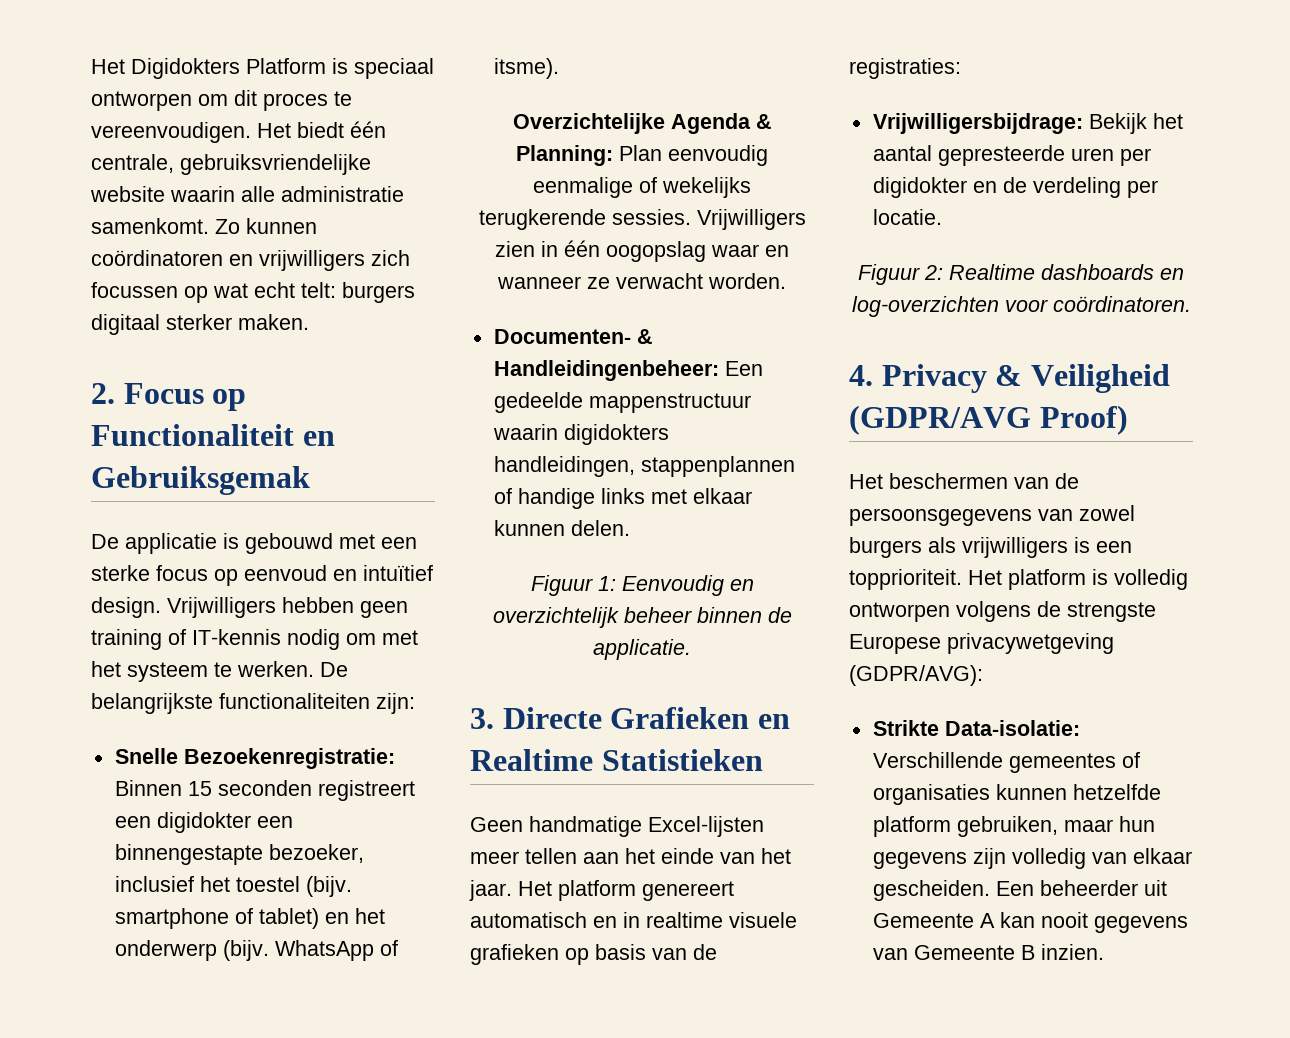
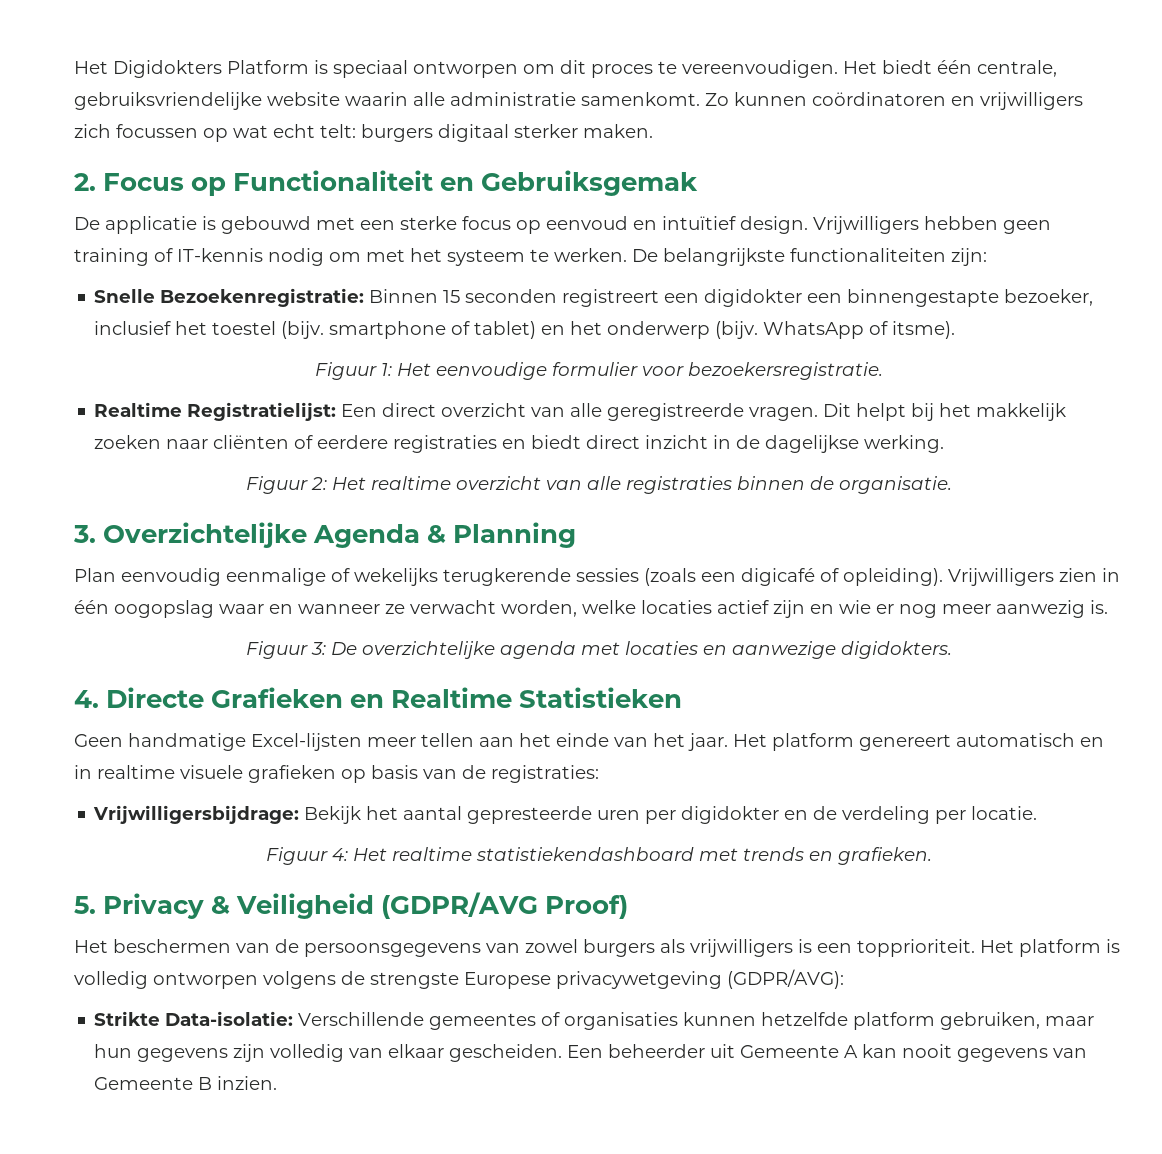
- Overzichtelijke Agenda & Planning: Plan eenvoudig eenmalige of wekelijks terugkerende sessies.
+ Figuur 1: Het eenvoudige formulier voor bezoekersregistratie.
+ Realtime Registratielijst: Een direct overzicht van alle geregistreerde vragen. Dit helpt bij het makkelijk zoeken naar cliënten of eerdere registraties en biedt direct inzicht in de dagelijkse werking.
+ Figuur 2: Het realtime overzicht van alle registraties binnen de organisatie.
+ 3. Overzichtelijke Agenda & Planning
+ Plan eenvoudig eenmalige of wekelijks terugkerende sessies (zoals een digicafé of opleiding).
- Vrijwilligers zien in één oogopslag waar en wanneer ze verwacht worden.
- Documenten- & Handleidingenbeheer: Een gedeelde mappenstructuur waarin digidokters handleidingen, stappenplannen of handige links met elkaar kunnen delen.
- Figuur 1: Eenvoudig en overzichtelijk beheer binnen de applicatie.
- 3. Directe Grafieken en Realtime Statistieken
+ Vrijwilligers zien in één oogopslag waar en wanneer ze verwacht worden, welke locaties actief zijn en wie er nog meer aanwezig is.
+ Figuur 3: De overzichtelijke agenda met locaties en aanwezige digidokters.
+ 4. Directe Grafieken en Realtime Statistieken
- Figuur 2: Realtime dashboards en log-overzichten voor coördinatoren.
- 4. Privacy & Veiligheid (GDPR/AVG Proof)
+ Figuur 4: Het realtime statistiekendashboard met trends en grafieken.
+ 5. Privacy & Veiligheid (GDPR/AVG Proof)

